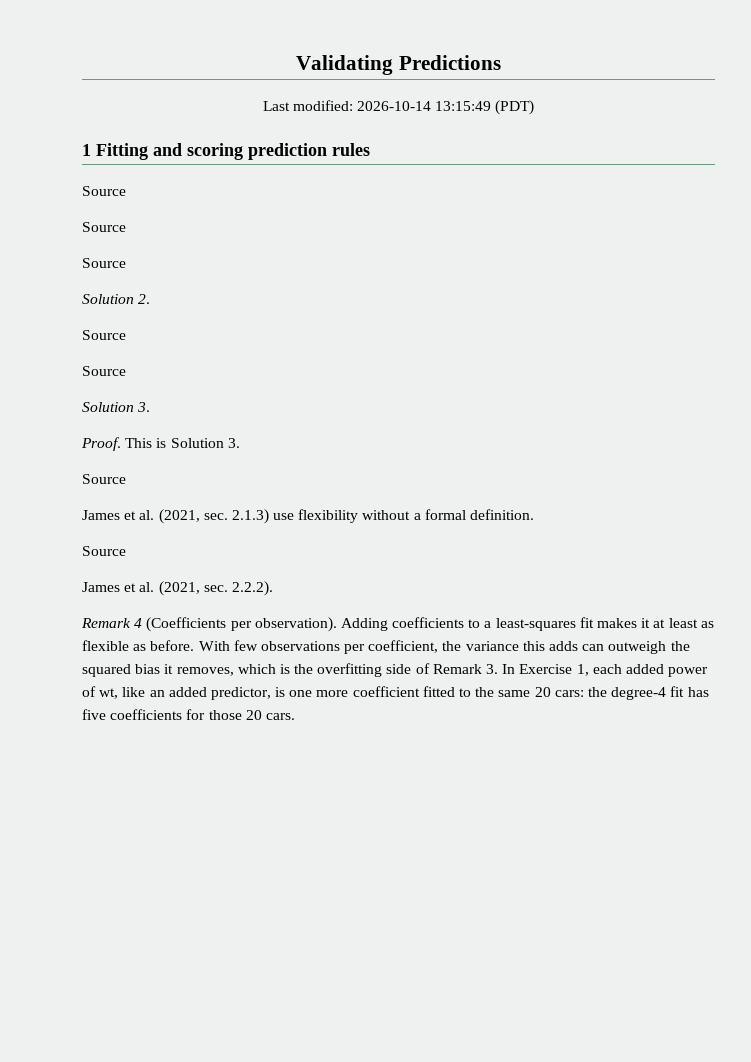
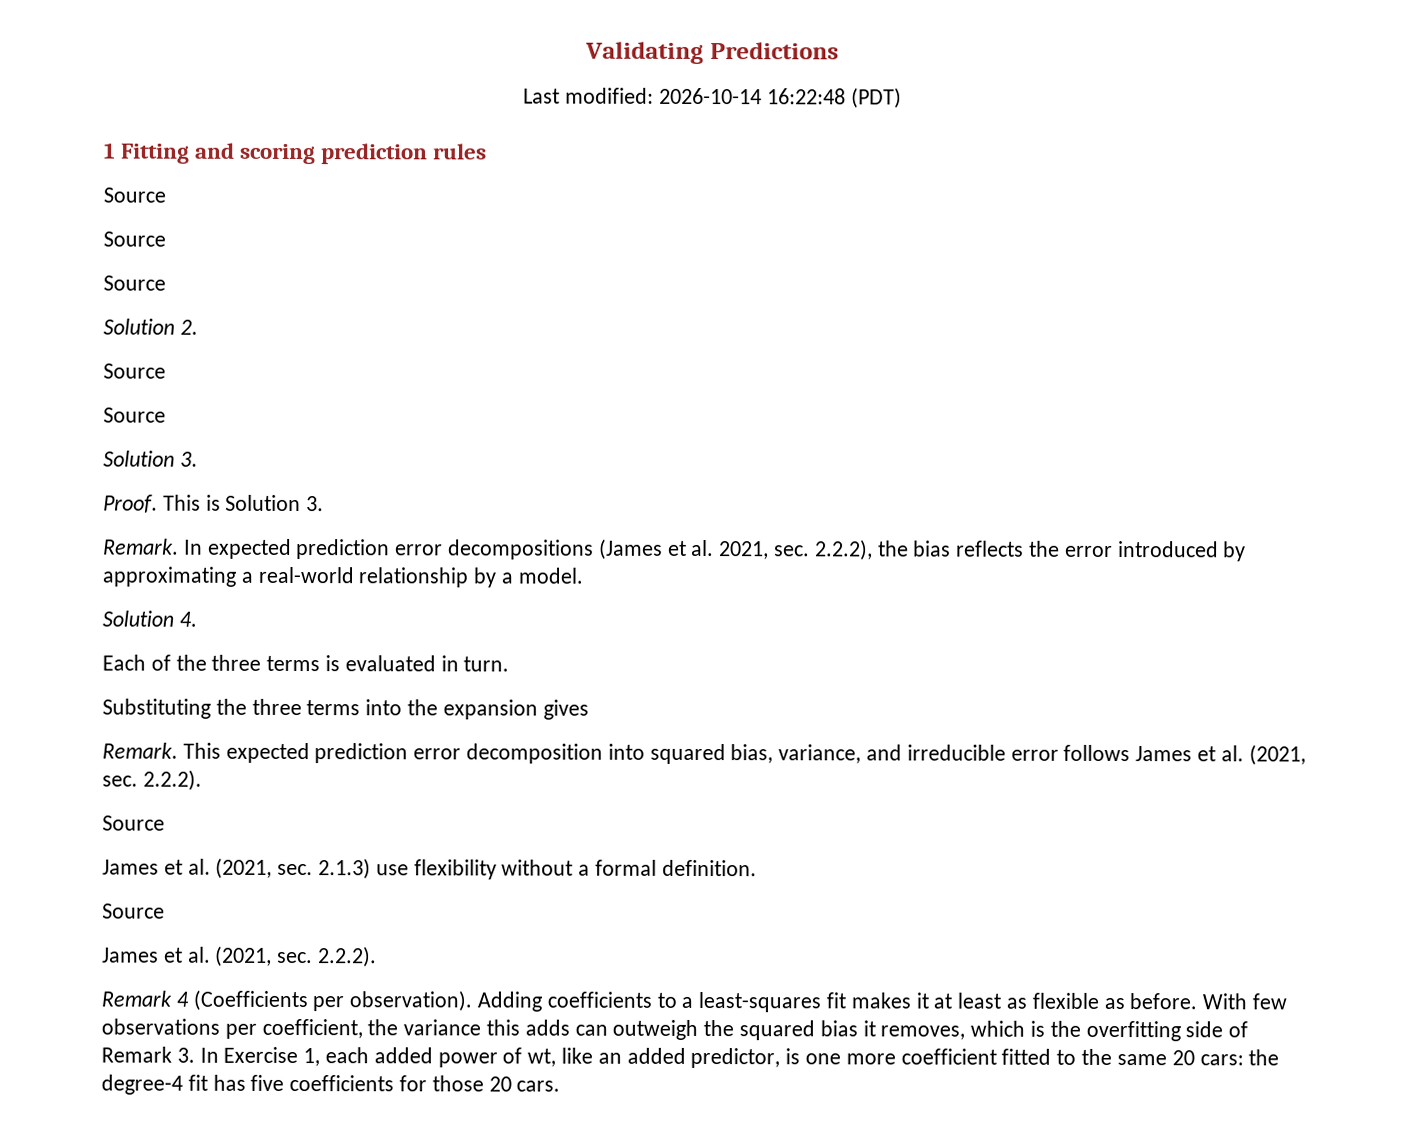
- Last modified: 2026-10-14 13:15:49 (PDT)
+ Last modified: 2026-10-14 16:22:48 (PDT)
+ Remark. In expected prediction error decompositions (James et al. 2021, sec. 2.2.2), the bias reflects the error introduced by approximating a real-world relationship by a model.
+ Solution 4.
+ Each of the three terms is evaluated in turn.
+ Substituting the three terms into the expansion gives
+ Remark. This expected prediction error decomposition into squared bias, variance, and irreducible error follows James et al. (2021, sec. 2.2.2).

